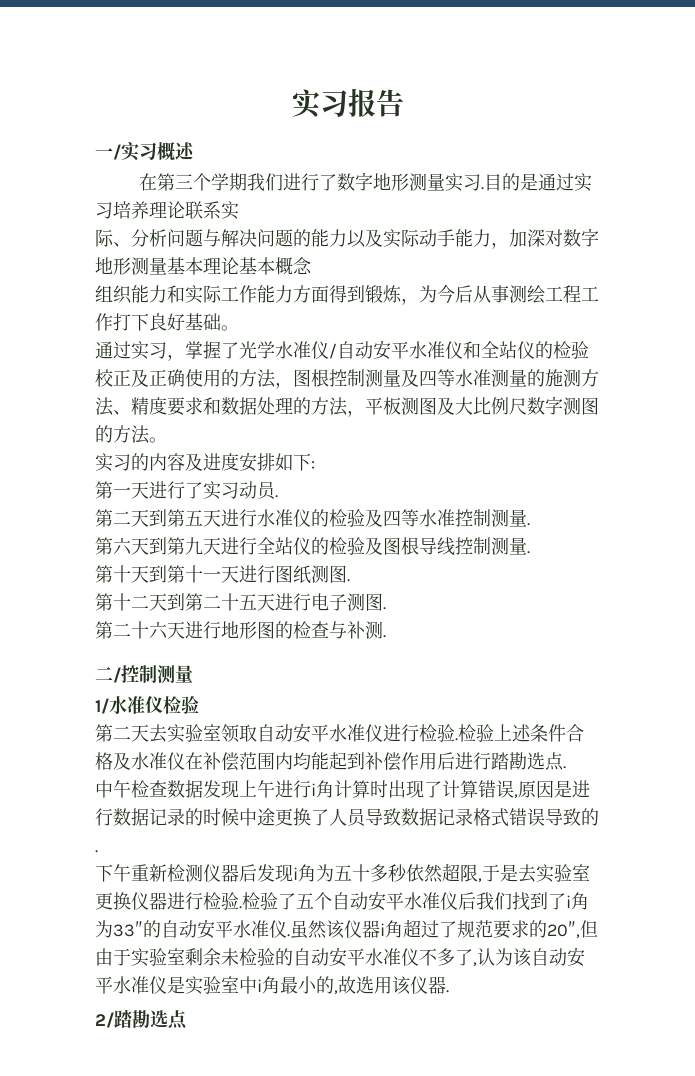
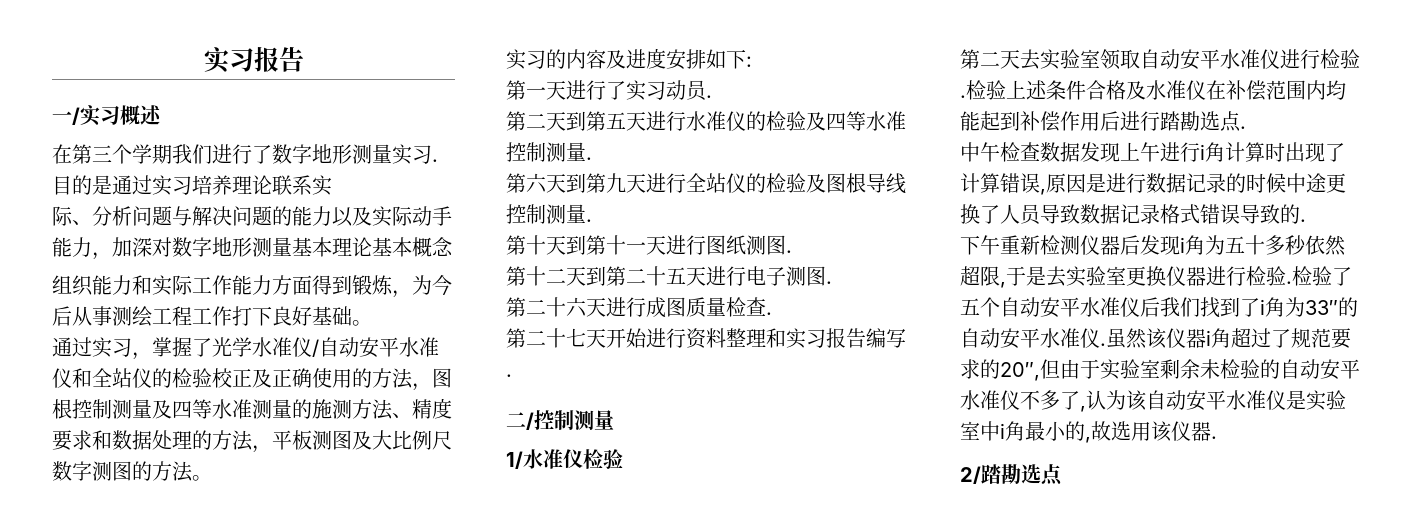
- 第二十六天进行地形图的检查与补测.
+ 第二十六天进行成图质量检查.
+ 第二十七天开始进行资料整理和实习报告编写.

